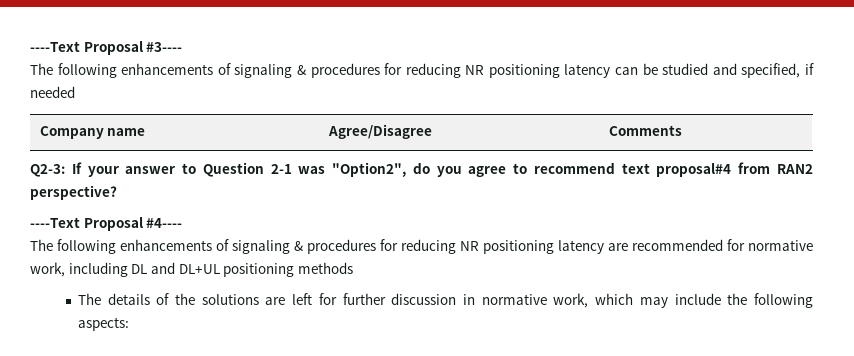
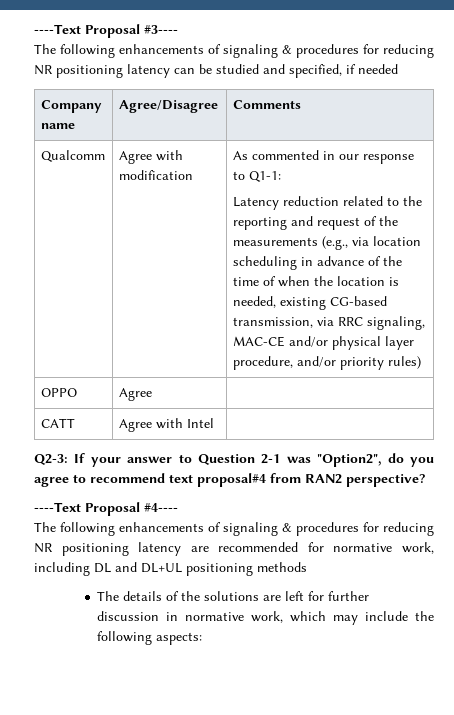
+ Qualcomm | Agree with modification | As commented in our response to Q1-1:
+ Latency reduction related to the reporting and request of the measurements (e.g., via location scheduling in advance of the time of when the location is needed, existing CG-based transmission, via RRC signaling, MAC-CE and/or physical layer procedure, and/or priority rules)
+ OPPO | Agree |
+ CATT | Agree with Intel |

